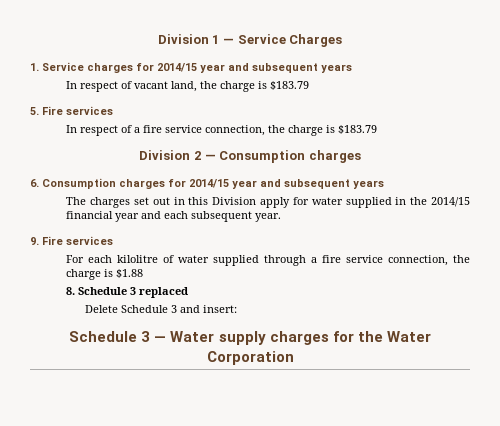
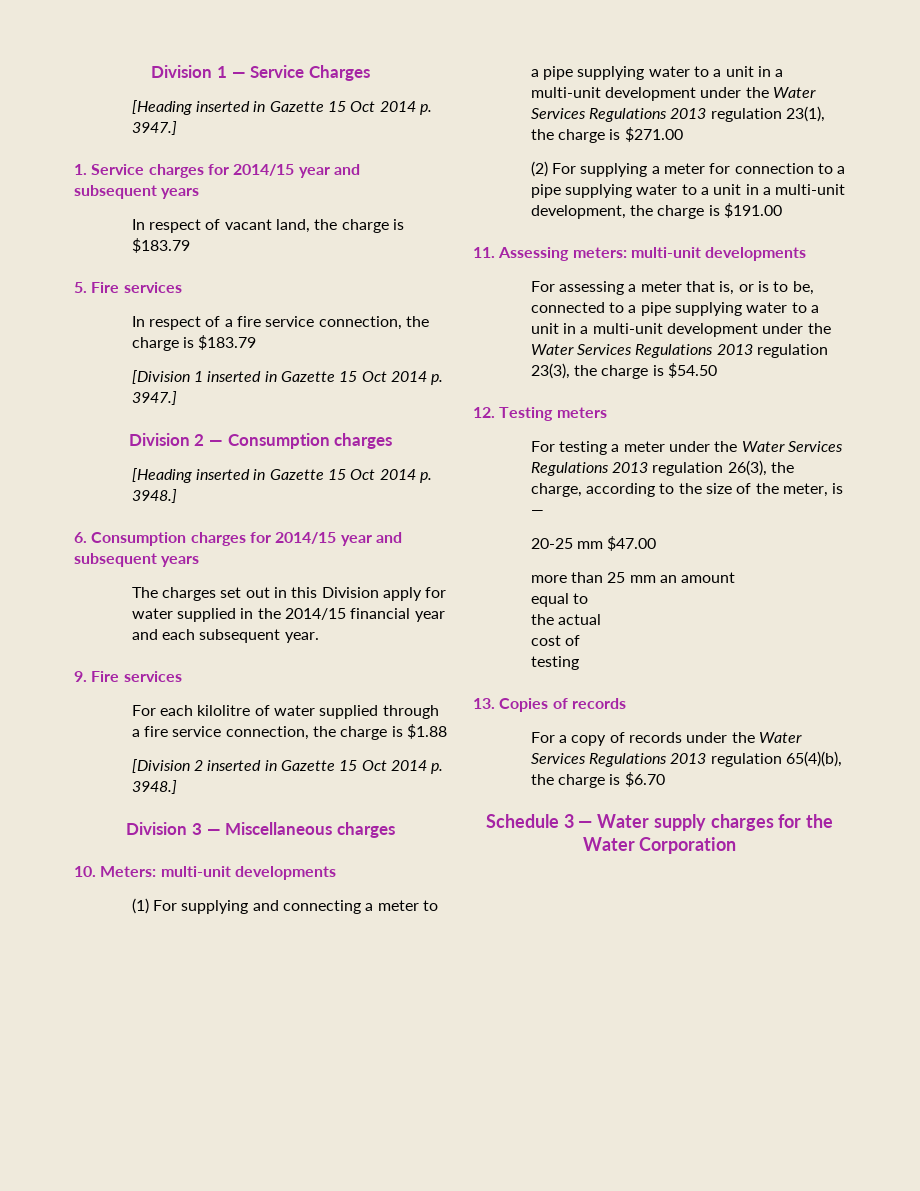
+ [Heading inserted in Gazette 15 Oct 2014 p. 3947.]
+ [Division 1 inserted in Gazette 15 Oct 2014 p. 3947.]
+ [Heading inserted in Gazette 15 Oct 2014 p. 3948.]
- 8. Schedule 3 replaced
- Delete Schedule 3 and insert:
+ [Division 2 inserted in Gazette 15 Oct 2014 p. 3948.]
+ Division 3 — Miscellaneous charges
+ 10. Meters: multi-unit developments
+ (1) For supplying and connecting a meter to a pipe supplying water to a unit in a multi-unit development under the Water Services Regulations 2013 regulation 23(1), the charge is $271.00
+ (2) For supplying a meter for connection to a pipe supplying water to a unit in a multi-unit development, the charge is $191.00
+ 11. Assessing meters: multi-unit developments
+ For assessing a meter that is, or is to be, connected to a pipe supplying water to a unit in a multi-unit development under the Water Services Regulations 2013 regulation 23(3), the charge is $54.50
+ 12. Testing meters
+ For testing a meter under the Water Services Regulations 2013 regulation 26(3), the charge, according to the size of the meter, is —
+ 20-25 mm $47.00
+ more than 25 mm an amount
+ equal to
+ the actual
+ cost of
+ testing
+ 13. Copies of records
+ For a copy of records under the Water Services Regulations 2013 regulation 65(4)(b), the charge is $6.70

